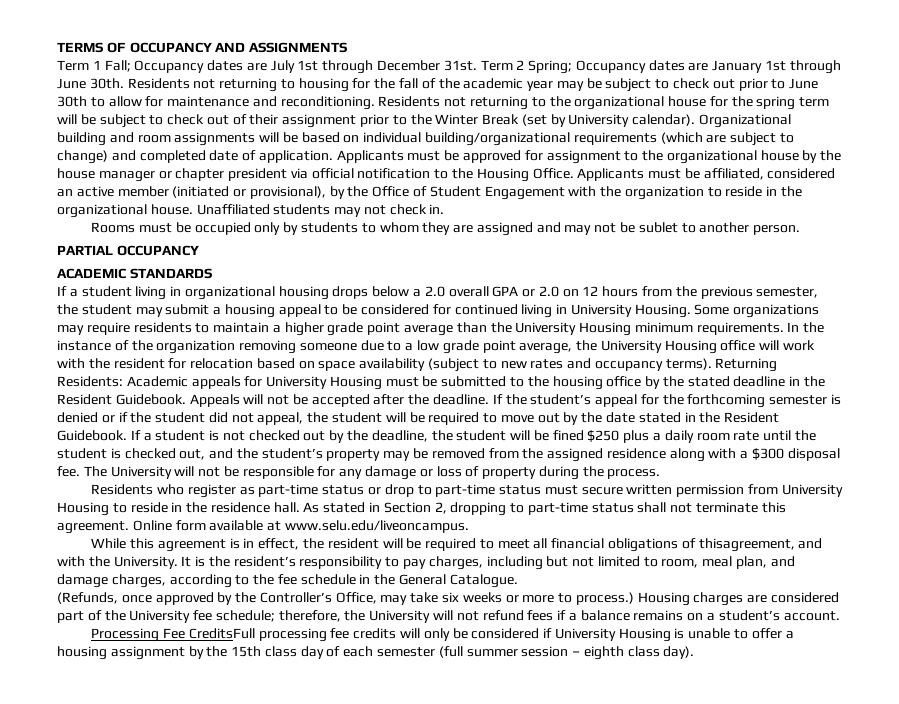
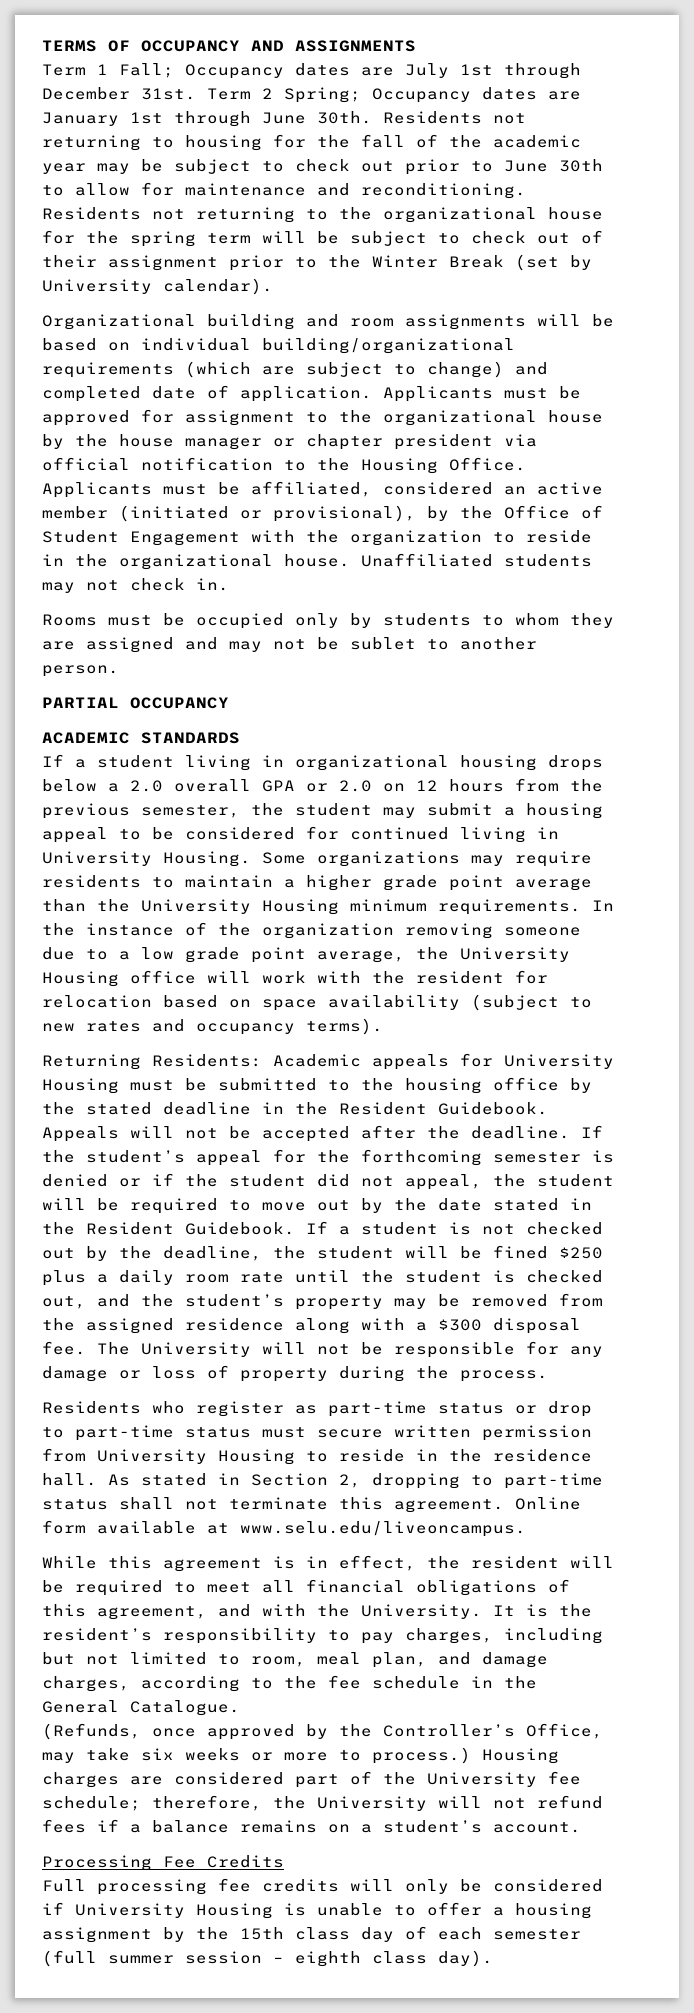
- Residents not returning to the organizational house for the spring term will be subject to check out of their assignment prior to the Winter Break (set by University calendar). Organizational building and room assignments will be based on individual building/organizational requirements (which are subject to change) and completed date of application.
+ Residents not returning to the organizational house for the spring term will be subject to check out of their assignment prior to the Winter Break (set by University calendar).
+ Organizational building and room assignments will be based on individual building/organizational requirements (which are subject to change) and completed date of application.
- In the instance of the organization removing someone due to a low grade point average, the University Housing office will work with the resident for relocation based on space availability (subject to new rates and occupancy terms). Returning Residents: Academic appeals for University Housing must be submitted to the housing office by the stated deadline in the Resident Guidebook.
+ In the instance of the organization removing someone due to a low grade point average, the University Housing office will work with the resident for relocation based on space availability (subject to new rates and occupancy terms).
+ Returning Residents: Academic appeals for University Housing must be submitted to the housing office by the stated deadline in the Resident Guidebook.
- While this agreement is in effect, the resident will be required to meet all financial obligations of thisagreement, and with the University.
+ While this agreement is in effect, the resident will be required to meet all financial obligations of this agreement, and with the University.
- Processing Fee CreditsFull processing fee credits will only be considered if University Housing is unable to offer a housing assignment by the 15th class day of each semester (full summer session – eighth class day).
+ Processing Fee Credits
+ Full processing fee credits will only be considered if University Housing is unable to offer a housing assignment by the 15th class day of each semester (full summer session – eighth class day).

